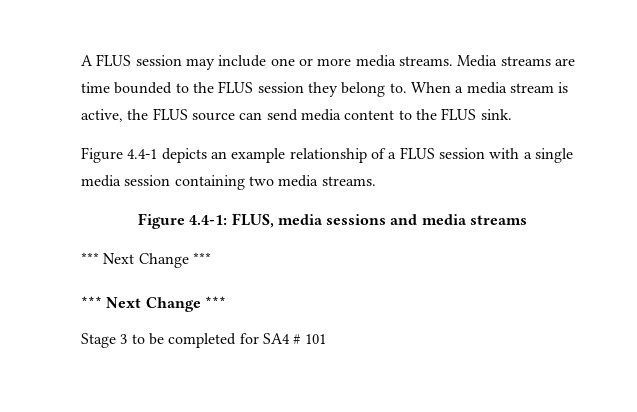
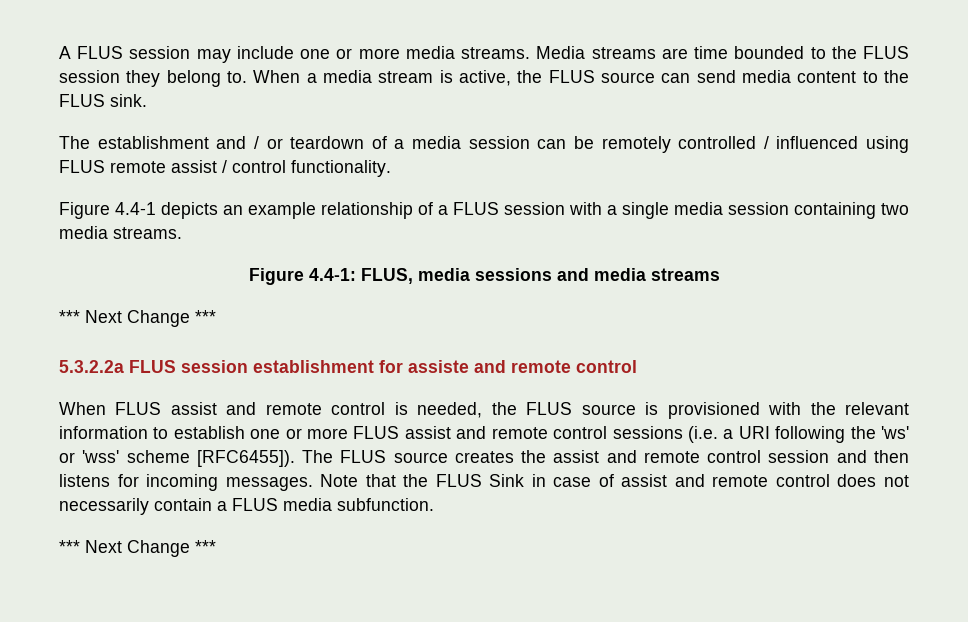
+ The establishment and / or teardown of a media session can be remotely controlled / influenced using FLUS remote assist / control functionality.
  Figure 4.4-1: FLUS, media sessions and media streams
  *** Next Change ***
+ 5.3.2.2a FLUS session establishment for assiste and remote control
+ When FLUS assist and remote control is needed, the FLUS source is provisioned with the relevant information to establish one or more FLUS assist and remote control sessions (i.e. a URI following the 'ws' or 'wss' scheme [RFC6455]). The FLUS source creates the assist and remote control session and then listens for incoming messages. Note that the FLUS Sink in case of assist and remote control does not necessarily contain a FLUS media subfunction.
  *** Next Change ***
- Stage 3 to be completed for SA4 # 101

